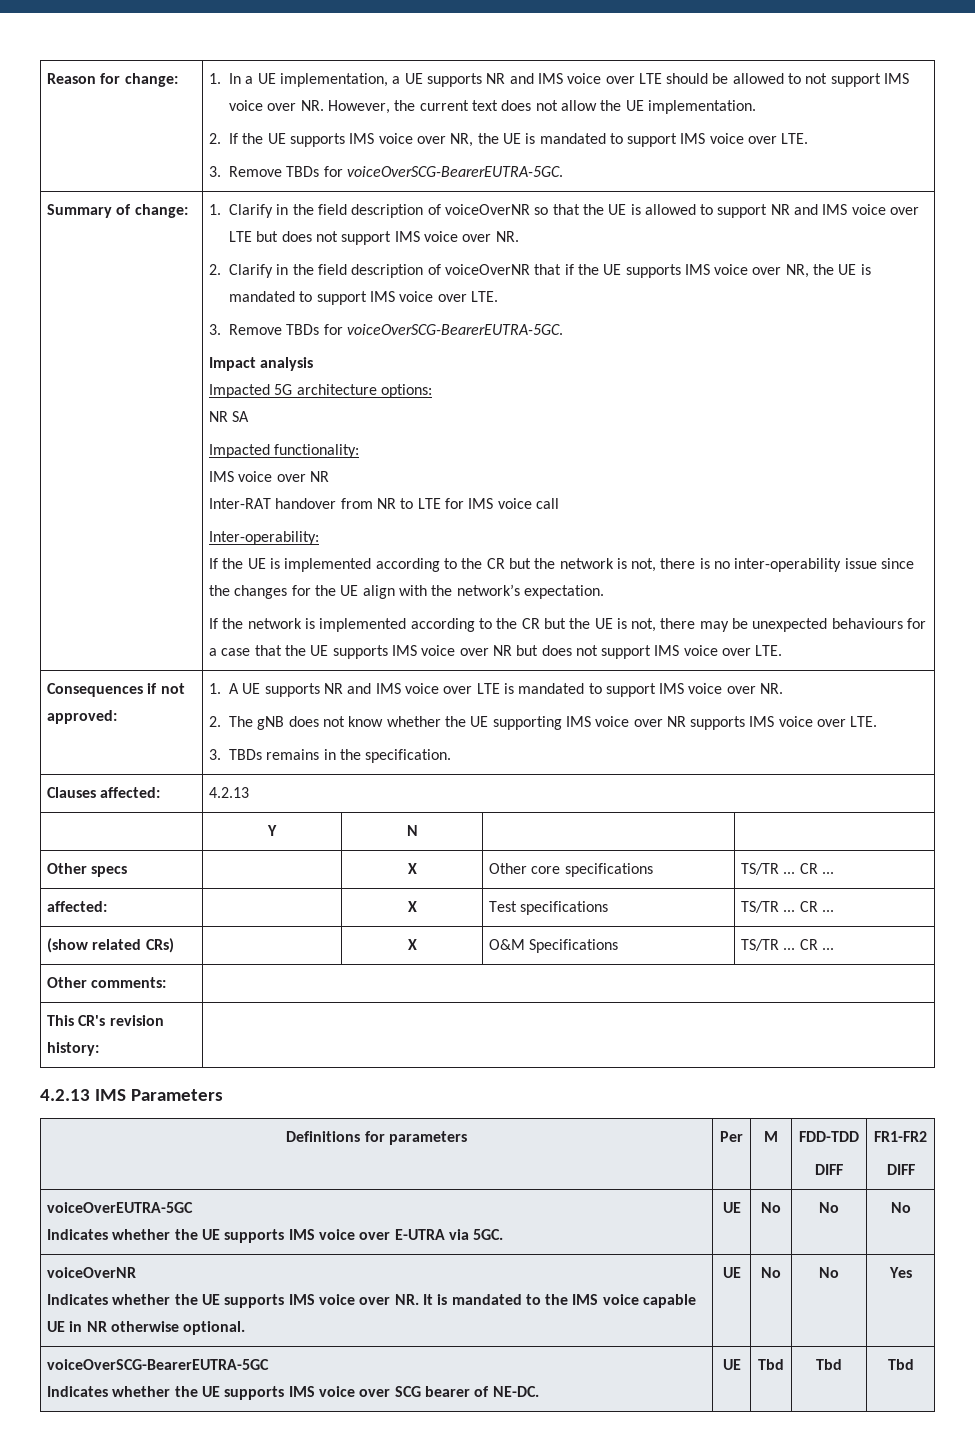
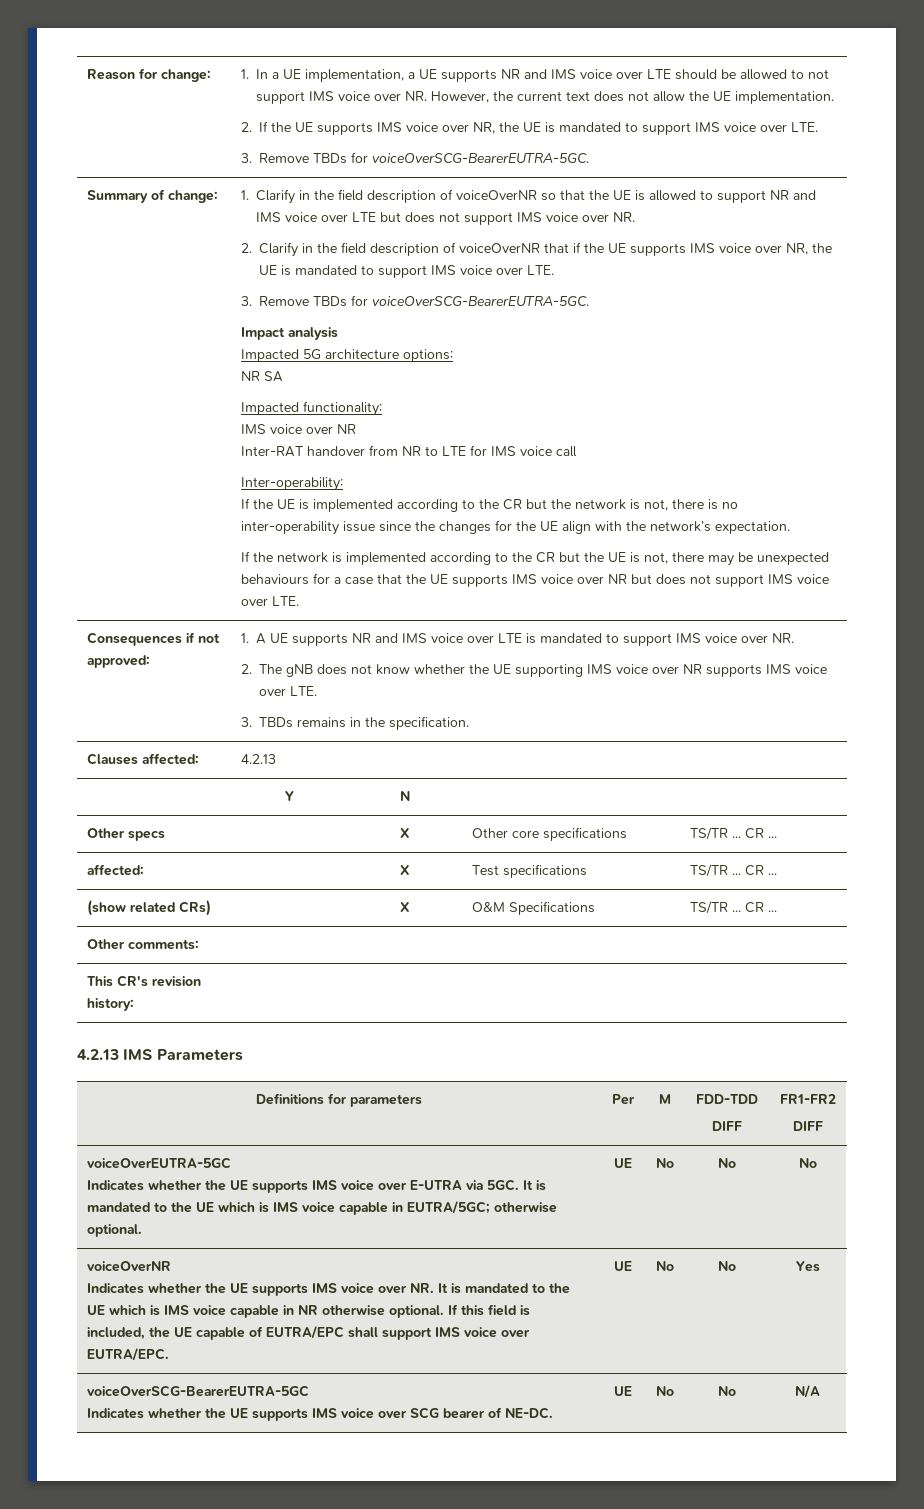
  voiceOverEUTRA-5GC
- Indicates whether the UE supports IMS voice over E-UTRA via 5GC. | UE | No | No | No
+ Indicates whether the UE supports IMS voice over E-UTRA via 5GC. It is mandated to the UE which is IMS voice capable in EUTRA/5GC; otherwise optional. | UE | No | No | No
- Indicates whether the UE supports IMS voice over NR. It is mandated to the IMS voice capable UE in NR otherwise optional.
+ Indicates whether the UE supports IMS voice over NR. It is mandated to the UE which is IMS voice capable in NR otherwise optional. If this field is included, the UE capable of EUTRA/EPC shall support IMS voice over EUTRA/EPC.
  voiceOverSCG-BearerEUTRA-5GC
- Indicates whether the UE supports IMS voice over SCG bearer of NE-DC. | UE | Tbd | Tbd | Tbd
+ Indicates whether the UE supports IMS voice over SCG bearer of NE-DC. | UE | No | No | N/A

